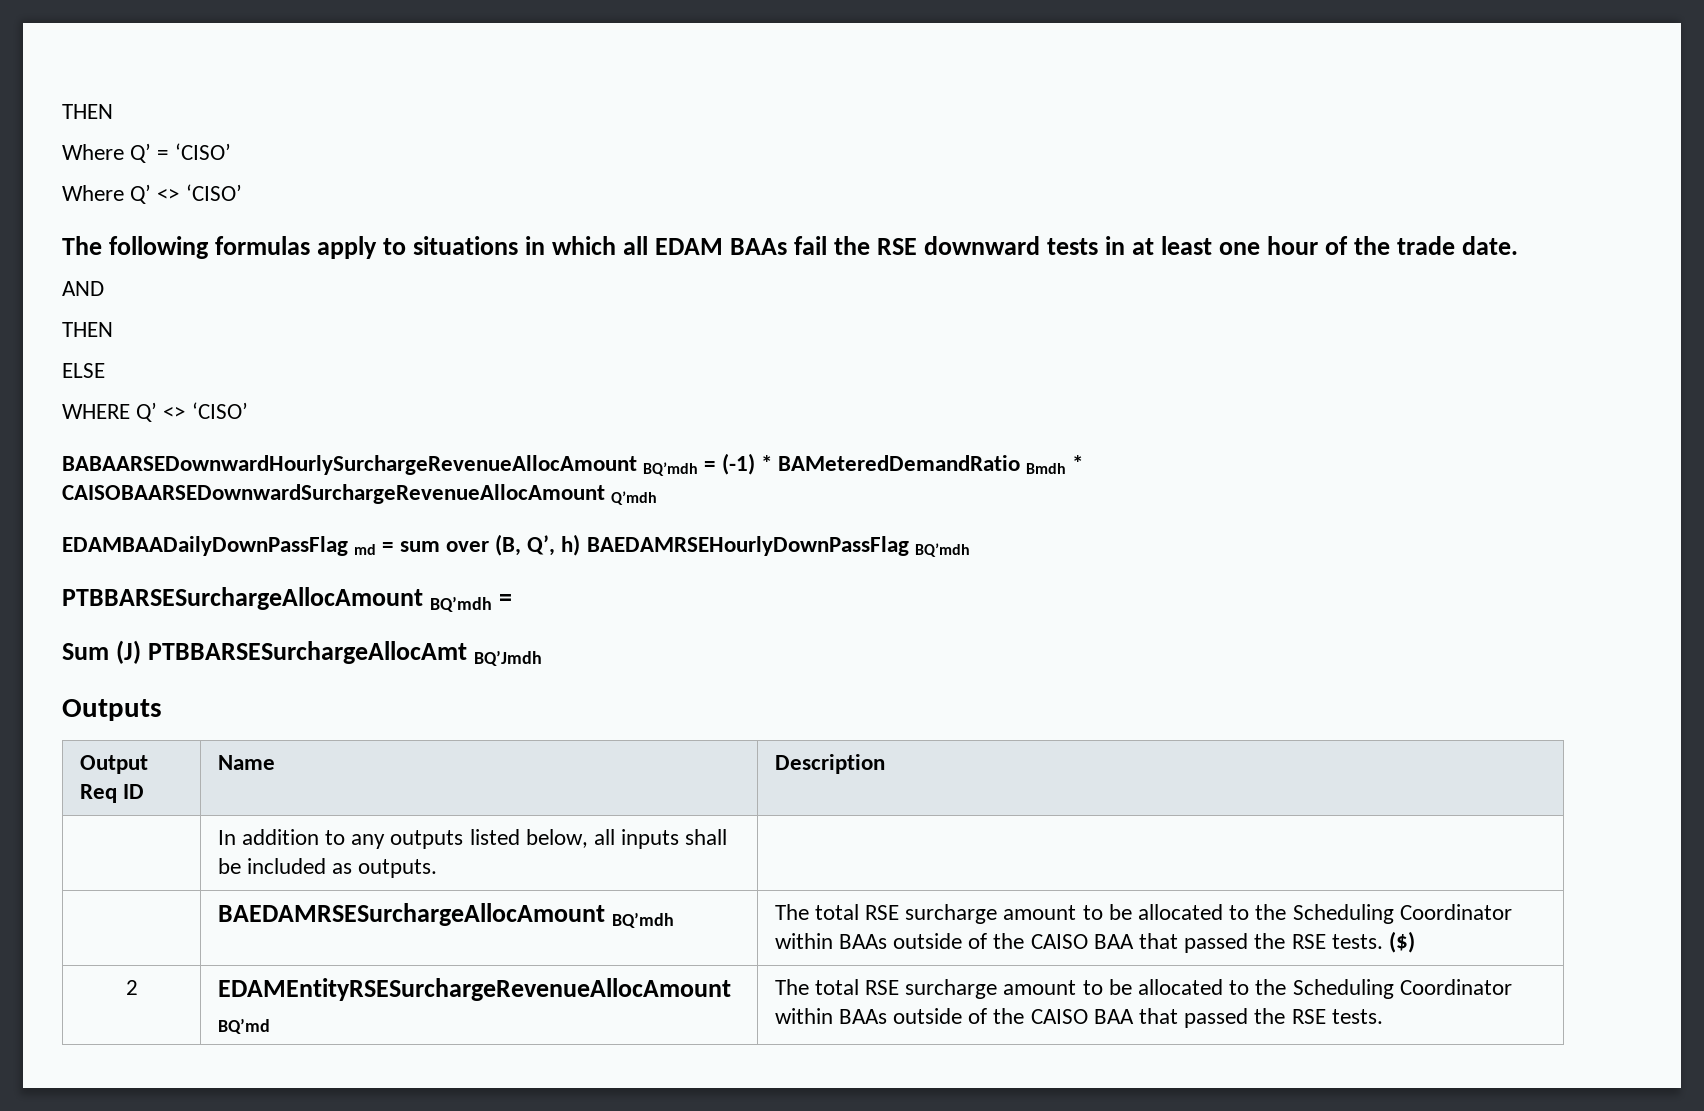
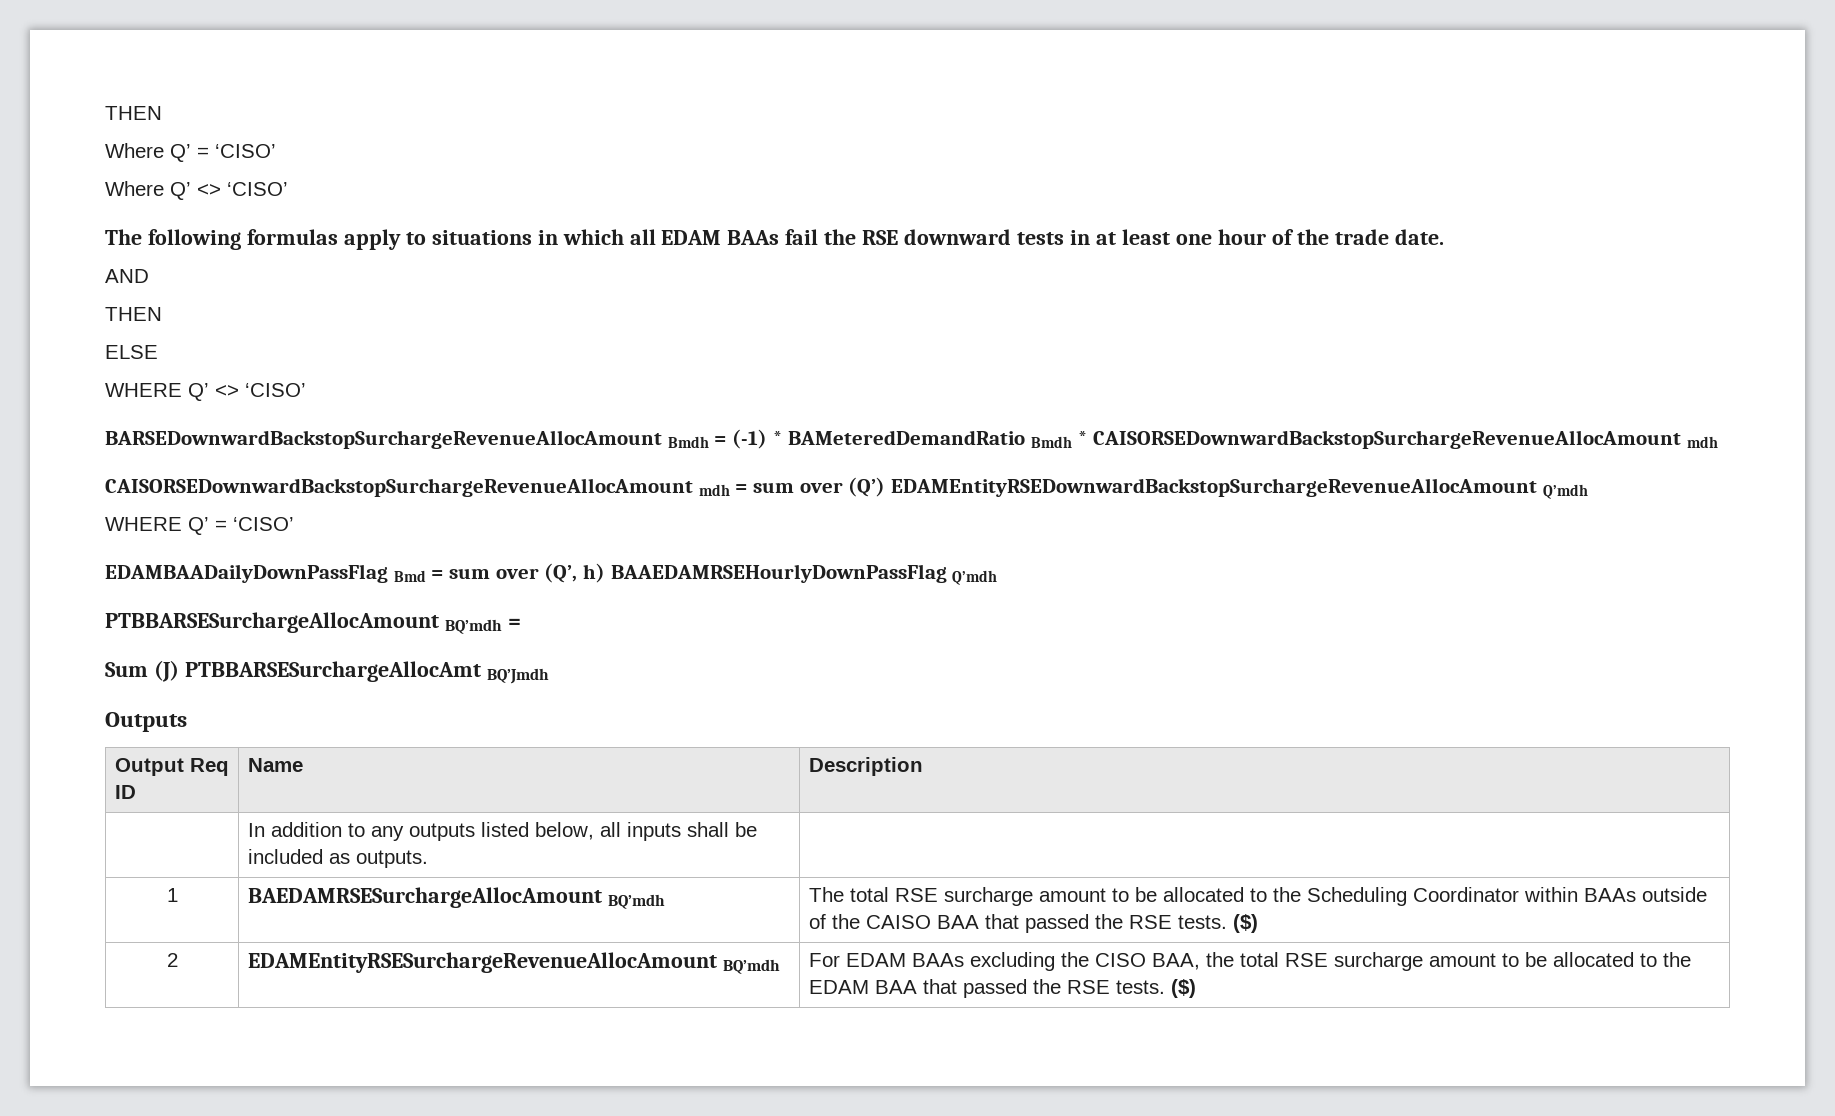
- BABAARSEDownwardHourlySurchargeRevenueAllocAmount BQ’mdh = (-1) * BAMeteredDemandRatio Bmdh * CAISOBAARSEDownwardSurchargeRevenueAllocAmount Q’mdh
- EDAMBAADailyDownPassFlag md = sum over (B, Q’, h) BAEDAMRSEHourlyDownPassFlag BQ’mdh
+ BARSEDownwardBackstopSurchargeRevenueAllocAmount Bmdh = (-1) * BAMeteredDemandRatio Bmdh * CAISORSEDownwardBackstopSurchargeRevenueAllocAmount mdh
+ CAISORSEDownwardBackstopSurchargeRevenueAllocAmount mdh = sum over (Q’) EDAMEntityRSEDownwardBackstopSurchargeRevenueAllocAmount Q’mdh
+ WHERE Q’ = ‘CISO’
+ EDAMBAADailyDownPassFlag Bmd = sum over (Q’, h) BAAEDAMRSEHourlyDownPassFlag Q’mdh
- | BAEDAMRSESurchargeAllocAmount BQ’mdh | The total RSE surcharge amount to be allocated to the Scheduling Coordinator within BAAs outside of the CAISO BAA that passed the RSE tests. ($)
+ 1 | BAEDAMRSESurchargeAllocAmount BQ’mdh | The total RSE surcharge amount to be allocated to the Scheduling Coordinator within BAAs outside of the CAISO BAA that passed the RSE tests. ($)
- 2 | EDAMEntityRSESurchargeRevenueAllocAmount BQ’md | The total RSE surcharge amount to be allocated to the Scheduling Coordinator within BAAs outside of the CAISO BAA that passed the RSE tests.
+ 2 | EDAMEntityRSESurchargeRevenueAllocAmount BQ’mdh | For EDAM BAAs excluding the CISO BAA, the total RSE surcharge amount to be allocated to the EDAM BAA that passed the RSE tests. ($)

